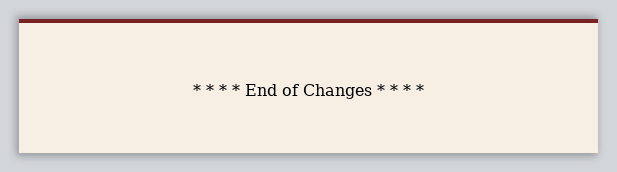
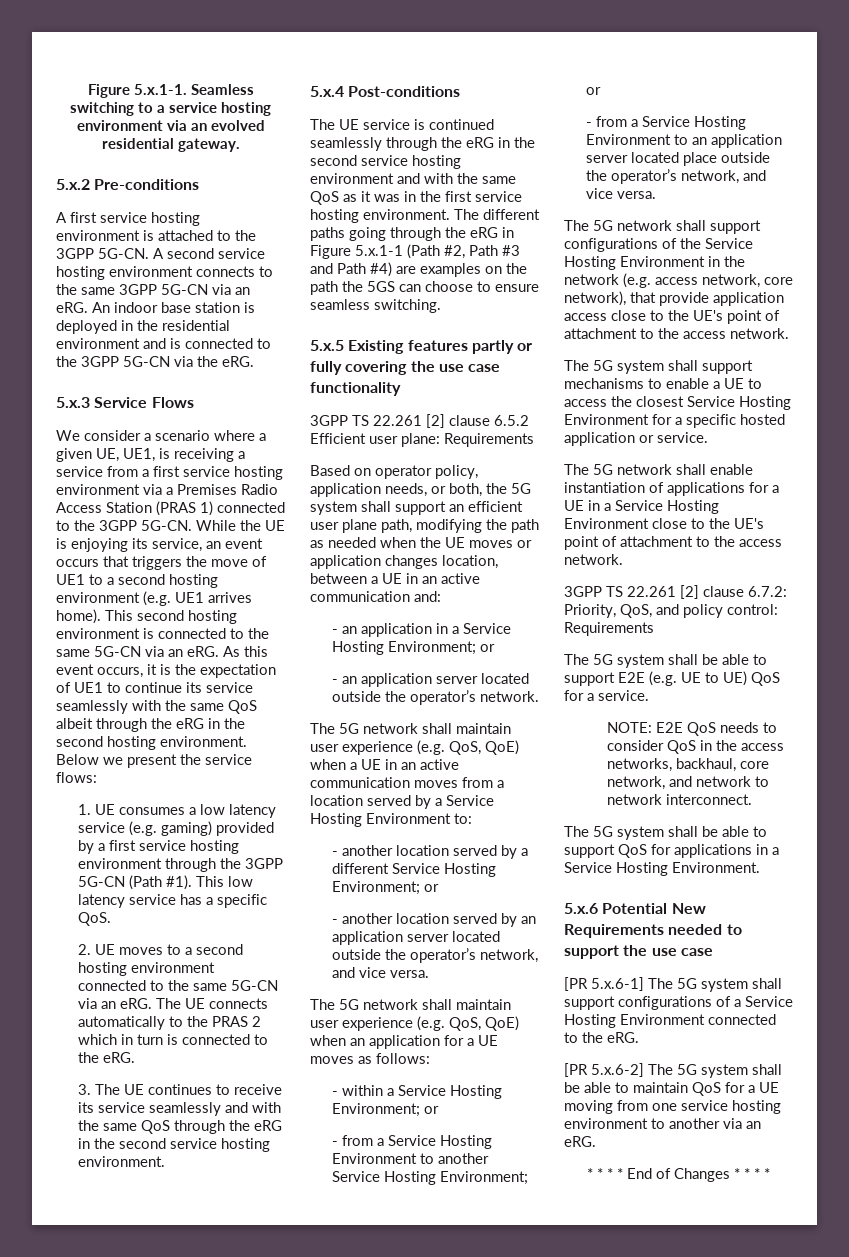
+ Figure 5.x.1-1. Seamless switching to a service hosting environment via an evolved residential gateway.
+ 5.x.2 Pre-conditions
+ A first service hosting environment is attached to the 3GPP 5G-CN. A second service hosting environment connects to the same 3GPP 5G-CN via an eRG. An indoor base station is deployed in the residential environment and is connected to the 3GPP 5G-CN via the eRG.
+ 5.x.3 Service Flows
+ We consider a scenario where a given UE, UE1, is receiving a service from a first service hosting environment via a Premises Radio Access Station (PRAS 1) connected to the 3GPP 5G-CN. While the UE is enjoying its service, an event occurs that triggers the move of UE1 to a second hosting environment (e.g. UE1 arrives home). This second hosting environment is connected to the same 5G-CN via an eRG. As this event occurs, it is the expectation of UE1 to continue its service seamlessly with the same QoS albeit through the eRG in the second hosting environment. Below we present the service flows:
+ 1. UE consumes a low latency service (e.g. gaming) provided by a first service hosting environment through the 3GPP 5G-CN (Path #1). This low latency service has a specific QoS.
+ 2. UE moves to a second hosting environment connected to the same 5G-CN via an eRG. The UE connects automatically to the PRAS 2 which in turn is connected to the eRG.
+ 3. The UE continues to receive its service seamlessly and with the same QoS through the eRG in the second service hosting environment.
+ 5.x.4 Post-conditions
+ The UE service is continued seamlessly through the eRG in the second service hosting environment and with the same QoS as it was in the first service hosting environment. The different paths going through the eRG in Figure 5.x.1-1 (Path #2, Path #3 and Path #4) are examples on the path the 5GS can choose to ensure seamless switching.
+ 5.x.5 Existing features partly or fully covering the use case functionality
+ 3GPP TS 22.261 [2] clause 6.5.2 Efficient user plane: Requirements
+ Based on operator policy, application needs, or both, the 5G system shall support an efficient user plane path, modifying the path as needed when the UE moves or application changes location, between a UE in an active communication and:
+ - an application in a Service Hosting Environment; or
+ - an application server located outside the operator’s network.
+ The 5G network shall maintain user experience (e.g. QoS, QoE) when a UE in an active communication moves from a location served by a Service Hosting Environment to:
+ - another location served by a different Service Hosting Environment; or
+ - another location served by an application server located outside the operator’s network, and vice versa.
+ The 5G network shall maintain user experience (e.g. QoS, QoE) when an application for a UE moves as follows:
+ - within a Service Hosting Environment; or
+ - from a Service Hosting Environment to another Service Hosting Environment; or
+ - from a Service Hosting Environment to an application server located place outside the operator’s network, and vice versa.
+ The 5G network shall support configurations of the Service Hosting Environment in the network (e.g. access network, core network), that provide application access close to the UE's point of attachment to the access network.
+ The 5G system shall support mechanisms to enable a UE to access the closest Service Hosting Environment for a specific hosted application or service.
+ The 5G network shall enable instantiation of applications for a UE in a Service Hosting Environment close to the UE's point of attachment to the access network.
+ 3GPP TS 22.261 [2] clause 6.7.2: Priority, QoS, and policy control: Requirements
+ The 5G system shall be able to support E2E (e.g. UE to UE) QoS for a service.
+ NOTE: E2E QoS needs to consider QoS in the access networks, backhaul, core network, and network to network interconnect.
+ The 5G system shall be able to support QoS for applications in a Service Hosting Environment.
+ 5.x.6 Potential New Requirements needed to support the use case
+ [PR 5.x.6-1] The 5G system shall support configurations of a Service Hosting Environment connected to the eRG.
+ [PR 5.x.6-2] The 5G system shall be able to maintain QoS for a UE moving from one service hosting environment to another via an eRG.

